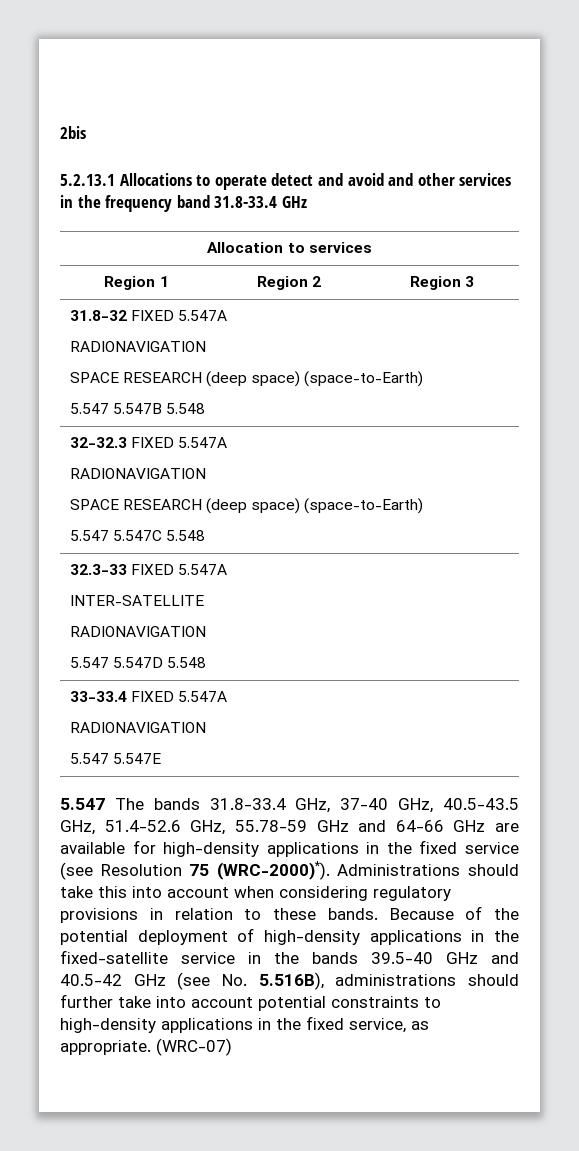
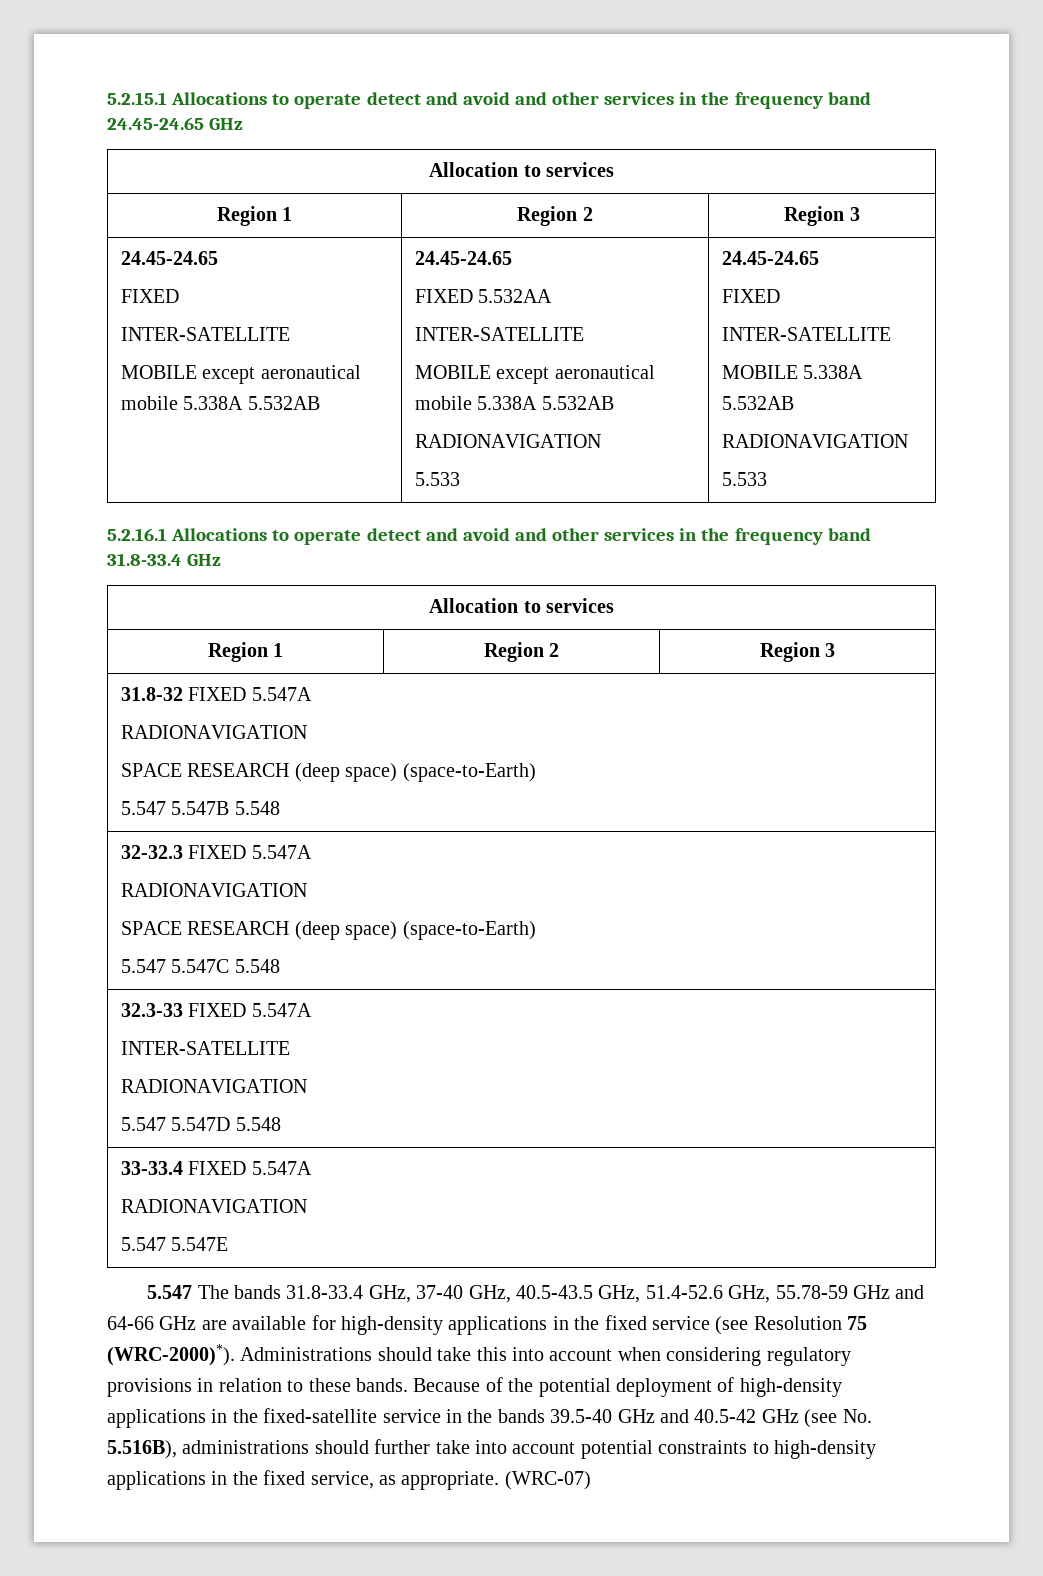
- 2bis
- 5.2.13.1 Allocations to operate detect and avoid and other services in the frequency band 31.8-33.4 GHz
+ 5.2.15.1 Allocations to operate detect and avoid and other services in the frequency band 24.45-24.65 GHz
+ Allocation to services
+ Region 1 | Region 2 | Region 3
+ 24.45-24.65
+ FIXED
+ INTER-SATELLITE
+ MOBILE except aeronautical mobile 5.338A 5.532AB | 24.45-24.65
+ FIXED 5.532AA
+ INTER-SATELLITE
+ MOBILE except aeronautical mobile 5.338A 5.532AB
+ RADIONAVIGATION
+ 5.533 | 24.45-24.65
+ FIXED
+ INTER-SATELLITE
+ MOBILE 5.338A 5.532AB
+ RADIONAVIGATION
+ 5.533
+ 5.2.16.1 Allocations to operate detect and avoid and other services in the frequency band 31.8-33.4 GHz

